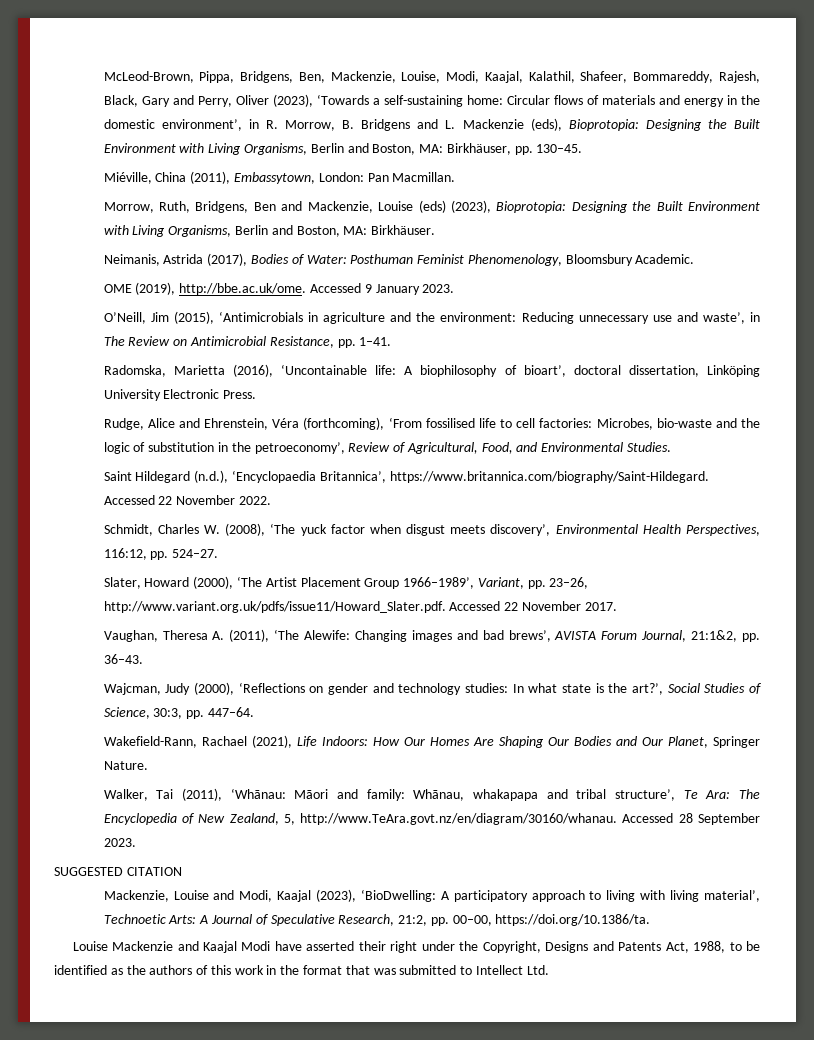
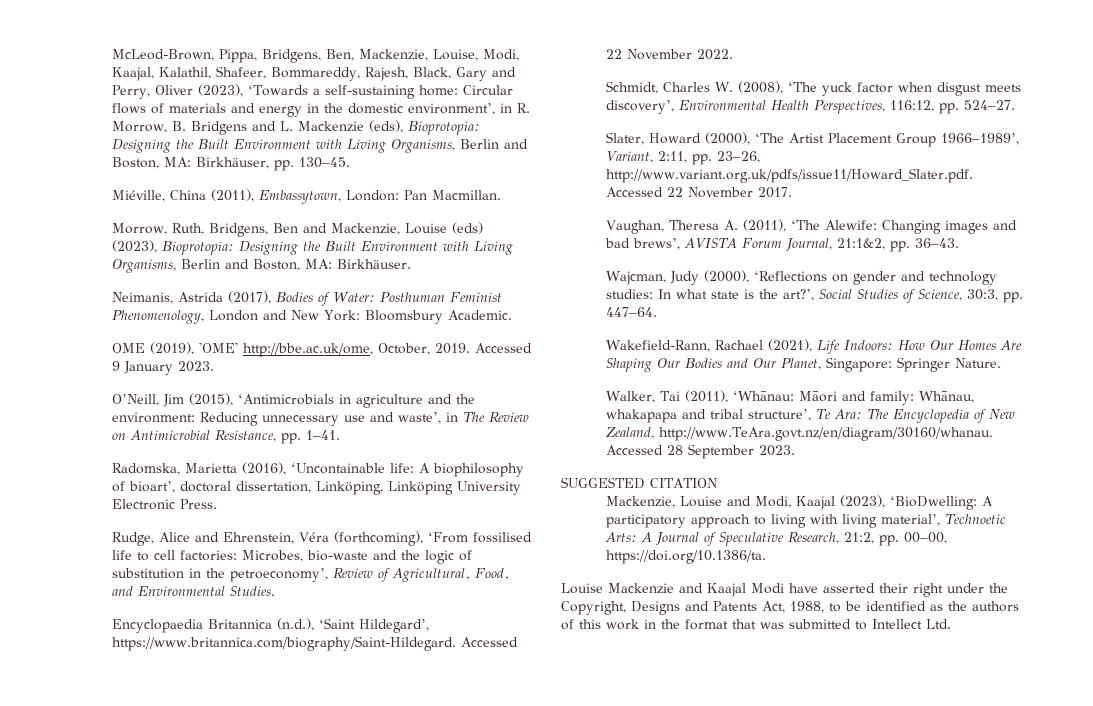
- Neimanis, Astrida (2017), Bodies of Water: Posthuman Feminist Phenomenology, Bloomsbury Academic.
+ Neimanis, Astrida (2017), Bodies of Water: Posthuman Feminist Phenomenology, London and New York: Bloomsbury Academic.
- OME (2019), http://bbe.ac.uk/ome. Accessed 9 January 2023.
+ OME (2019), 'OME' http://bbe.ac.uk/ome, October, 2019. Accessed 9 January 2023.
- Radomska, Marietta (2016), ‘Uncontainable life: A biophilosophy of bioart’, doctoral dissertation, Linköping University Electronic Press.
+ Radomska, Marietta (2016), ‘Uncontainable life: A biophilosophy of bioart’, doctoral dissertation, Linköping, Linköping University Electronic Press.
- Saint Hildegard (n.d.), ‘Encyclopaedia Britannica’, https://www.britannica.com/biography/Saint-Hildegard. Accessed 22 November 2022.
+ Encyclopaedia Britannica (n.d.), ‘Saint Hildegard’, https://www.britannica.com/biography/Saint-Hildegard. Accessed 22 November 2022.
- Slater, Howard (2000), ‘The Artist Placement Group 1966–1989’, Variant, pp. 23–26, http://www.variant.org.uk/pdfs/issue11/Howard_Slater.pdf. Accessed 22 November 2017.
+ Slater, Howard (2000), ‘The Artist Placement Group 1966–1989’, Variant, 2:11, pp. 23–26, http://www.variant.org.uk/pdfs/issue11/Howard_Slater.pdf. Accessed 22 November 2017.
- Wakefield-Rann, Rachael (2021), Life Indoors: How Our Homes Are Shaping Our Bodies and Our Planet, Springer Nature.
+ Wakefield-Rann, Rachael (2021), Life Indoors: How Our Homes Are Shaping Our Bodies and Our Planet, Singapore: Springer Nature.
- Walker, Tai (2011), ‘Whānau: Māori and family: Whānau, whakapapa and tribal structure’, Te Ara: The Encyclopedia of New Zealand, 5, http://www.TeAra.govt.nz/en/diagram/30160/whanau. Accessed 28 September 2023.
+ Walker, Tai (2011), ‘Whānau: Māori and family: Whānau, whakapapa and tribal structure’, Te Ara: The Encyclopedia of New Zealand, http://www.TeAra.govt.nz/en/diagram/30160/whanau. Accessed 28 September 2023.

